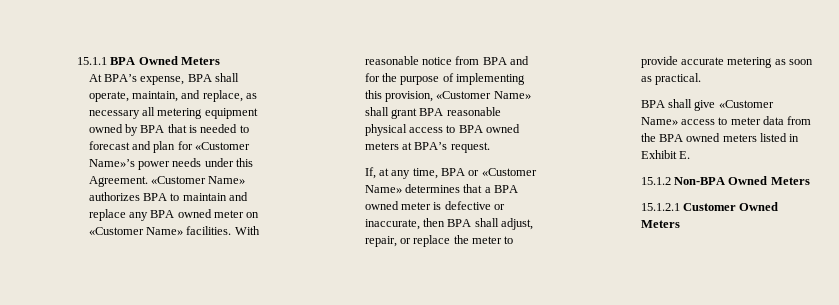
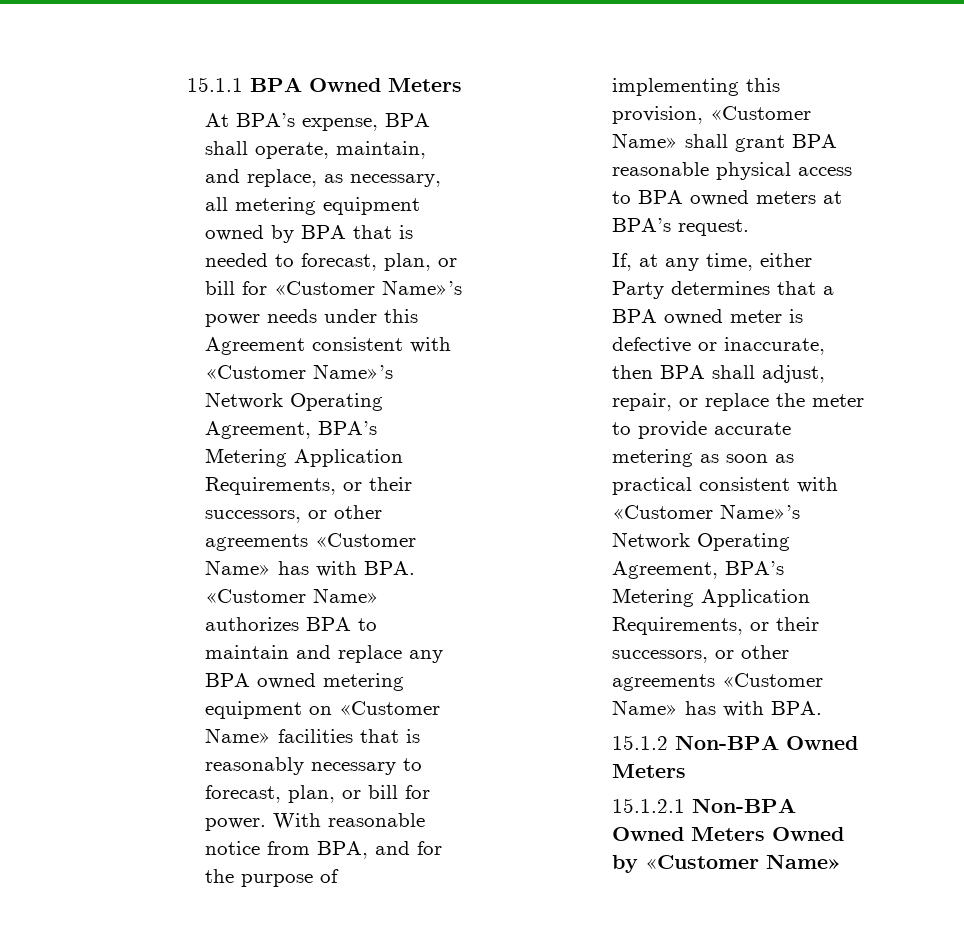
- At BPA’s expense, BPA shall operate, maintain, and replace, as necessary all metering equipment owned by BPA that is needed to forecast and plan for «Customer Name»’s power needs under this Agreement. «Customer Name» authorizes BPA to maintain and replace any BPA owned meter on «Customer Name» facilities.
+ At BPA’s expense, BPA shall operate, maintain, and replace, as necessary, all metering equipment owned by BPA that is needed to forecast, plan, or bill for «Customer Name»’s power needs under this Agreement consistent with «Customer Name»’s Network Operating Agreement, BPA’s Metering Application Requirements, or their successors, or other agreements «Customer Name» has with BPA. «Customer Name» authorizes BPA to maintain and replace any BPA owned metering equipment on «Customer Name» facilities that is reasonably necessary to forecast, plan, or bill for power.
- With reasonable notice from BPA and for the purpose of implementing this provision, «Customer Name» shall grant BPA reasonable physical access to BPA owned meters at BPA’s request.
+ With reasonable notice from BPA, and for the purpose of implementing this provision, «Customer Name» shall grant BPA reasonable physical access to BPA owned meters at BPA’s request.
- If, at any time, BPA or «Customer Name» determines that a BPA owned meter is defective or inaccurate, then BPA shall adjust, repair, or replace the meter to provide accurate metering as soon as practical.
- BPA shall give «Customer Name» access to meter data from the BPA owned meters listed in Exhibit E.
+ If, at any time, either Party determines that a BPA owned meter is defective or inaccurate, then BPA shall adjust, repair, or replace the meter to provide accurate metering as soon as practical consistent with «Customer Name»’s Network Operating Agreement, BPA’s Metering Application Requirements, or their successors, or other agreements «Customer Name» has with BPA.
- 15.1.2.1 Customer Owned Meters
+ 15.1.2.1 Non-BPA Owned Meters Owned by «Customer Name»

